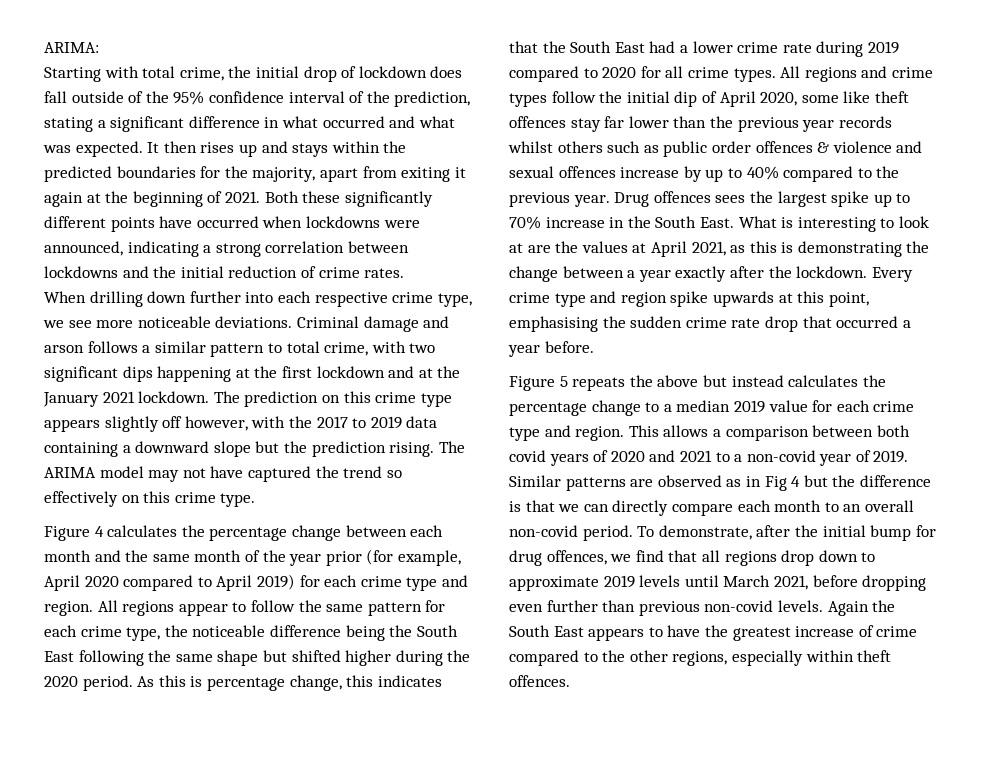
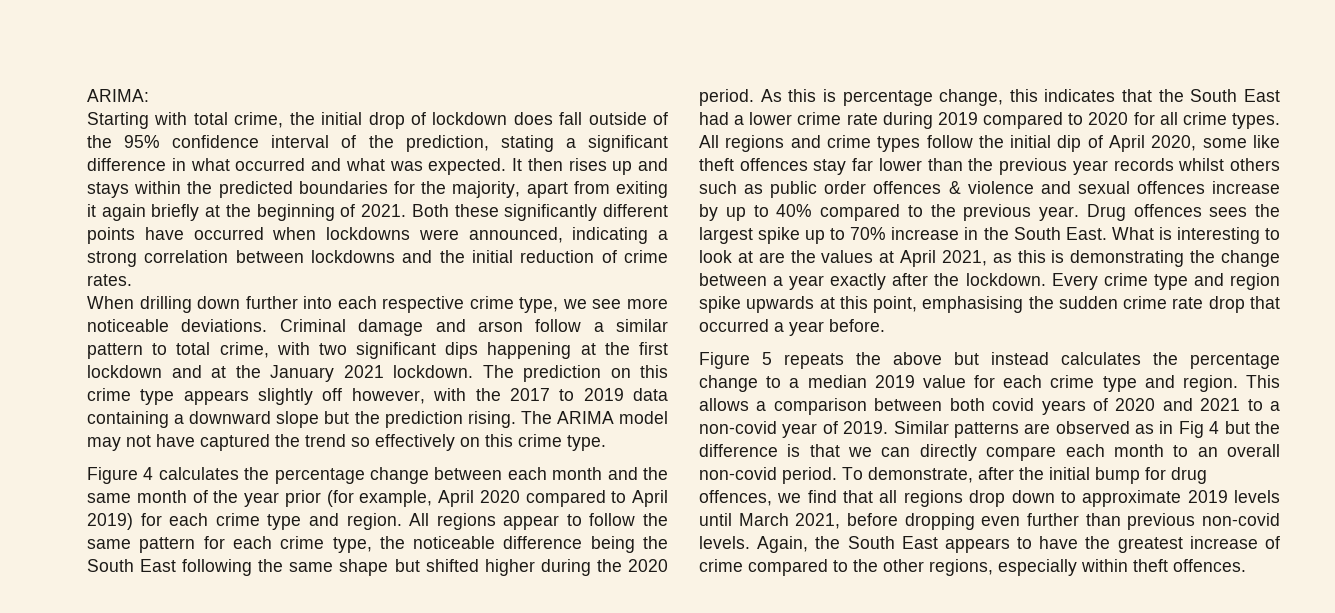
- It then rises up and stays within the predicted boundaries for the majority, apart from exiting it again at the beginning of 2021.
+ It then rises up and stays within the predicted boundaries for the majority, apart from exiting it again briefly at the beginning of 2021.
- Criminal damage and arson follows a similar pattern to total crime, with two significant dips happening at the first lockdown and at the January 2021 lockdown.
+ Criminal damage and arson follow a similar pattern to total crime, with two significant dips happening at the first lockdown and at the January 2021 lockdown.
- Again the South East appears to have the greatest increase of crime compared to the other regions, especially within theft offences.
+ Again, the South East appears to have the greatest increase of crime compared to the other regions, especially within theft offences.

